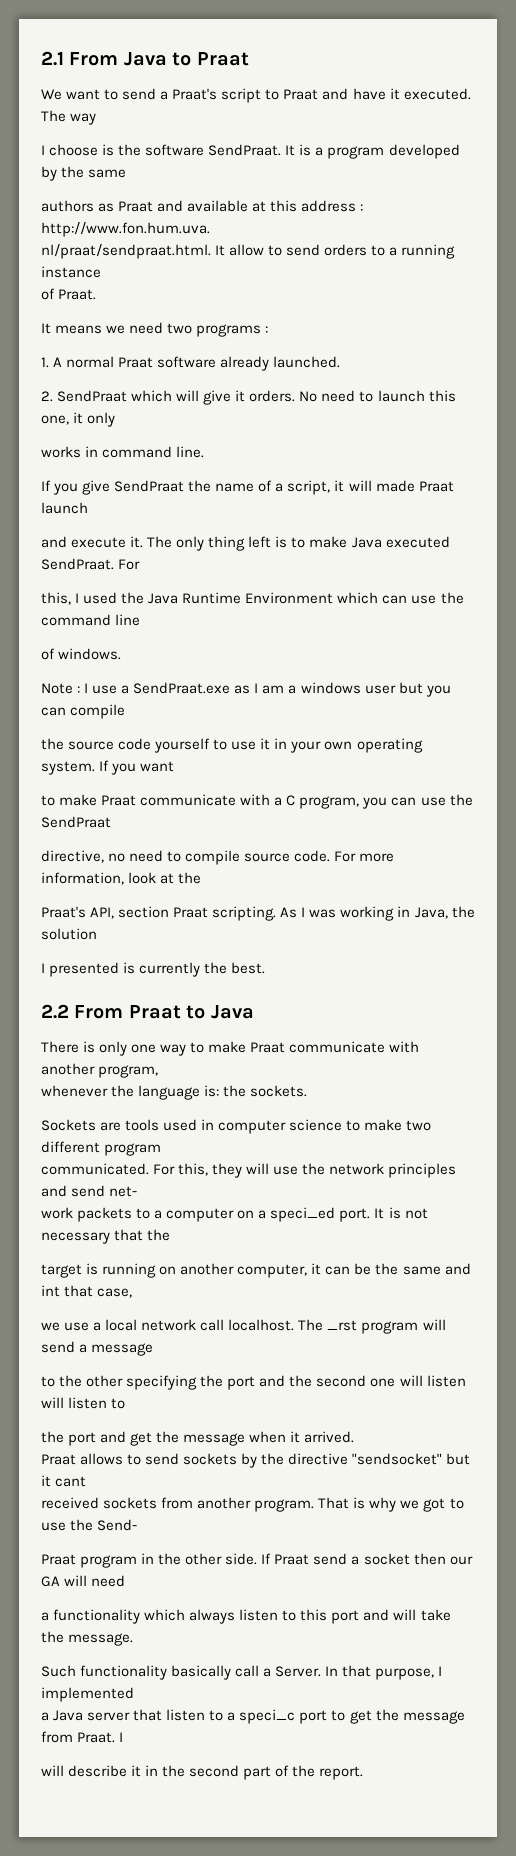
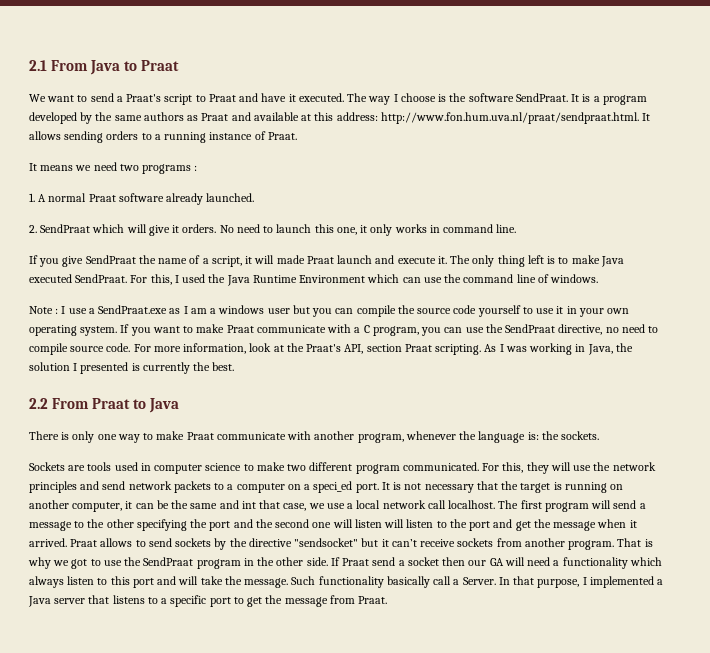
- The way
- I choose is the software SendPraat.
+ The way I choose is the software SendPraat.
- It is a program developed by the same
- authors as Praat and available at this address : http://www.fon.hum.uva.
- nl/praat/sendpraat.html. It allow to send orders to a running instance
- of Praat.
+ It is a program developed by the same authors as Praat and available at this address: http://www.fon.hum.uva.nl/praat/sendpraat.html. It allows sending orders to a running instance of Praat.
- No need to launch this one, it only
- works in command line.
+ No need to launch this one, it only works in command line.
- If you give SendPraat the name of a script, it will made Praat launch
- and execute it.
+ If you give SendPraat the name of a script, it will made Praat launch and execute it.
- The only thing left is to make Java executed SendPraat. For
- this, I used the Java Runtime Environment which can use the command line
- of windows.
+ The only thing left is to make Java executed SendPraat. For this, I used the Java Runtime Environment which can use the command line of windows.
- Note : I use a SendPraat.exe as I am a windows user but you can compile
- the source code yourself to use it in your own operating system.
+ Note : I use a SendPraat.exe as I am a windows user but you can compile the source code yourself to use it in your own operating system.
- If you want
- to make Praat communicate with a C program, you can use the SendPraat
- directive, no need to compile source code.
+ If you want to make Praat communicate with a C program, you can use the SendPraat directive, no need to compile source code.
- For more information, look at the
- Praat's API, section Praat scripting.
+ For more information, look at the Praat's API, section Praat scripting.
- As I was working in Java, the solution
- I presented is currently the best.
+ As I was working in Java, the solution I presented is currently the best.
- There is only one way to make Praat communicate with another program,
- whenever the language is: the sockets.
+ There is only one way to make Praat communicate with another program, whenever the language is: the sockets.
- Sockets are tools used in computer science to make two different program
- communicated.
+ Sockets are tools used in computer science to make two different program communicated.
- For this, they will use the network principles and send net-
- work packets to a computer on a speci_ed port.
+ For this, they will use the network principles and send network packets to a computer on a speci_ed port.
- It is not necessary that the
- target is running on another computer, it can be the same and int that case,
- we use a local network call localhost.
+ It is not necessary that the target is running on another computer, it can be the same and int that case, we use a local network call localhost.
- The _rst program will send a message
- to the other specifying the port and the second one will listen will listen to
- the port and get the message when it arrived.
- Praat allows to send sockets by the directive "sendsocket" but it cant
- received sockets from another program.
+ The first program will send a message to the other specifying the port and the second one will listen will listen to the port and get the message when it arrived. Praat allows to send sockets by the directive "sendsocket" but it can’t receive sockets from another program.
- That is why we got to use the Send-
- Praat program in the other side.
+ That is why we got to use the SendPraat program in the other side.
- If Praat send a socket then our GA will need
- a functionality which always listen to this port and will take the message.
- Such functionality basically call a Server.
+ If Praat send a socket then our GA will need a functionality which always listen to this port and will take the message. Such functionality basically call a Server.
- In that purpose, I implemented
- a Java server that listen to a speci_c port to get the message from Praat. I
- will describe it in the second part of the report.
+ In that purpose, I implemented a Java server that listens to a specific port to get the message from Praat.

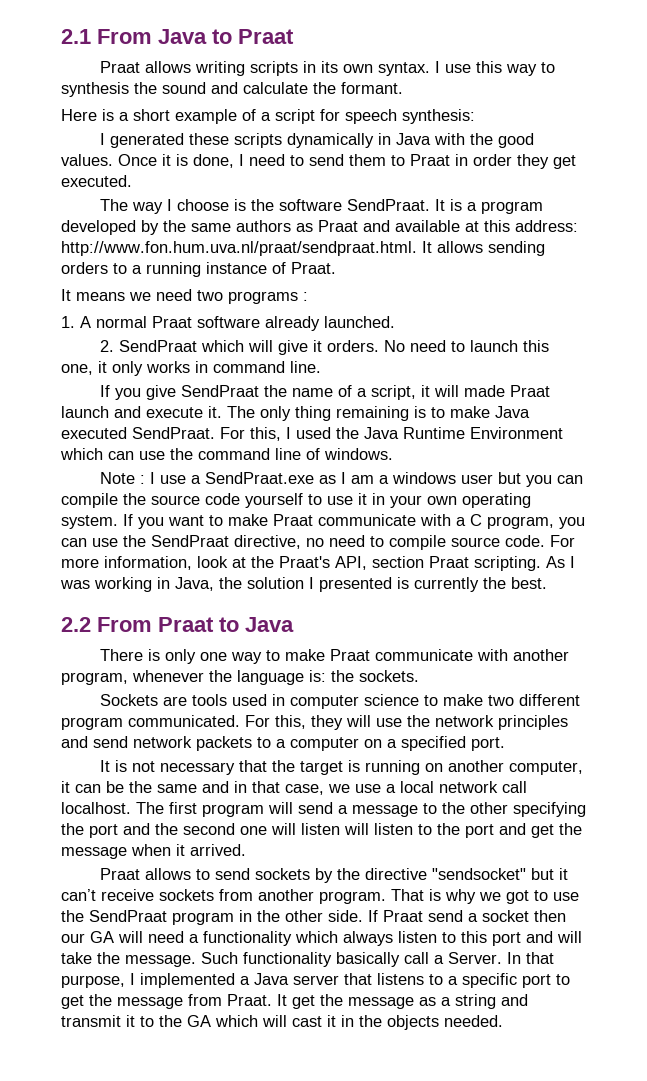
- We want to send a Praat's script to Praat and have it executed. The way I choose is the software SendPraat.
+ Praat allows writing scripts in its own syntax. I use this way to synthesis the sound and calculate the formant.
+ Here is a short example of a script for speech synthesis:
+ I generated these scripts dynamically in Java with the good values. Once it is done, I need to send them to Praat in order they get executed.
+ The way I choose is the software SendPraat.
- The only thing left is to make Java executed SendPraat.
+ The only thing remaining is to make Java executed SendPraat.
- For this, they will use the network principles and send network packets to a computer on a speci_ed port. It is not necessary that the target is running on another computer, it can be the same and int that case, we use a local network call localhost.
+ For this, they will use the network principles and send network packets to a computer on a specified port.
+ It is not necessary that the target is running on another computer, it can be the same and in that case, we use a local network call localhost.
- The first program will send a message to the other specifying the port and the second one will listen will listen to the port and get the message when it arrived. Praat allows to send sockets by the directive "sendsocket" but it can’t receive sockets from another program.
+ The first program will send a message to the other specifying the port and the second one will listen will listen to the port and get the message when it arrived.
+ Praat allows to send sockets by the directive "sendsocket" but it can’t receive sockets from another program.
+ It get the message as a string and transmit it to the GA which will cast it in the objects needed.

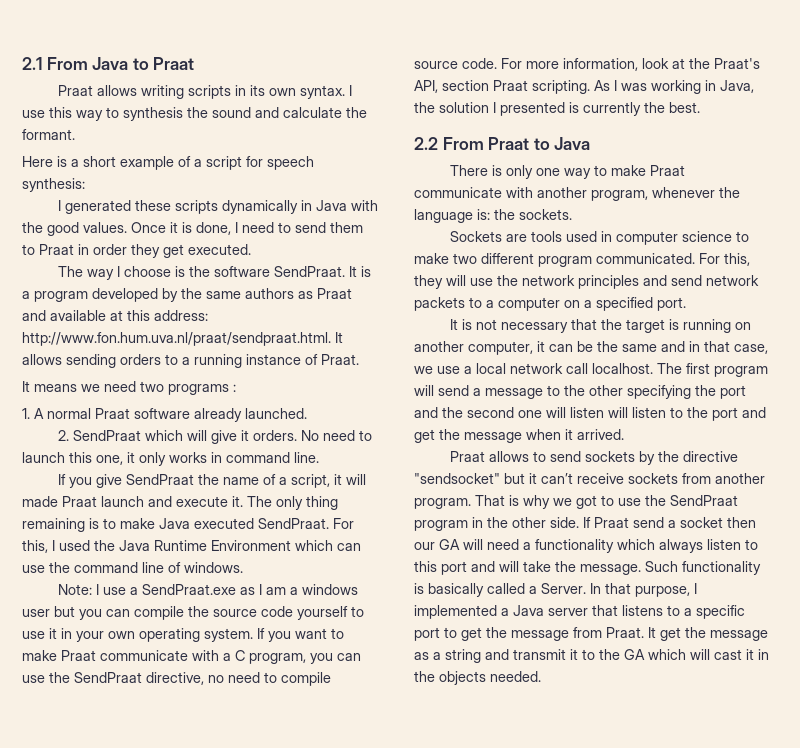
- Note : I use a SendPraat.exe as I am a windows user but you can compile the source code yourself to use it in your own operating system.
+ Note: I use a SendPraat.exe as I am a windows user but you can compile the source code yourself to use it in your own operating system.
- Such functionality basically call a Server.
+ Such functionality is basically called a Server.

